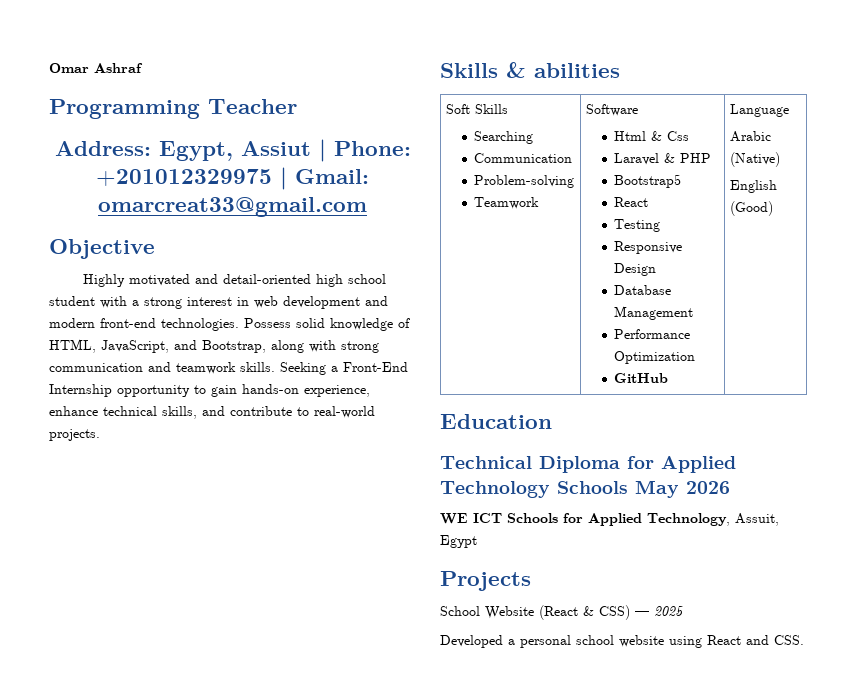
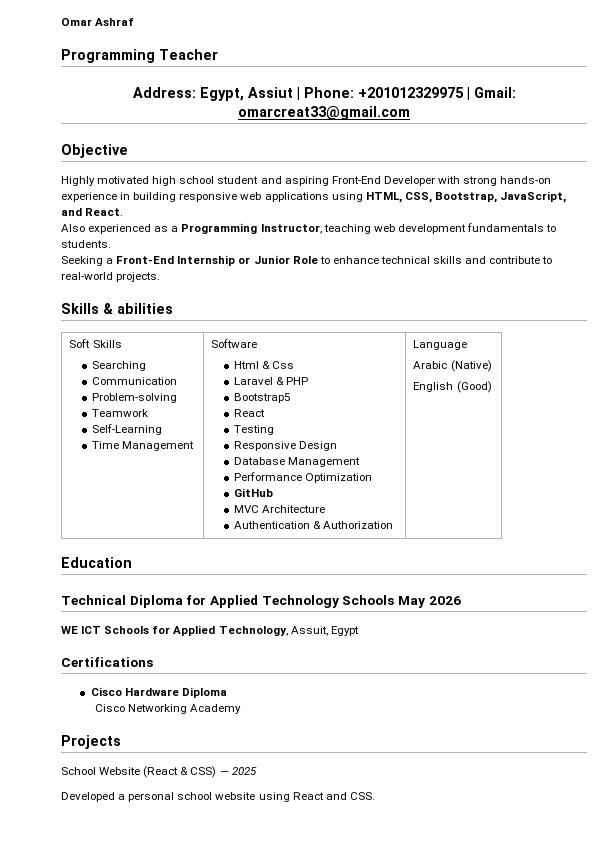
- Highly motivated and detail-oriented high school student with a strong interest in web development and modern front-end technologies. Possess solid knowledge of HTML, JavaScript, and Bootstrap, along with strong communication and teamwork skills. Seeking a Front-End Internship opportunity to gain hands-on experience, enhance technical skills, and contribute to real-world projects.
+ Highly motivated high school student and aspiring Front-End Developer with strong hands-on experience in building responsive web applications using HTML, CSS, Bootstrap, JavaScript, and React.
+ Also experienced as a Programming Instructor, teaching web development fundamentals to students.
+ Seeking a Front-End Internship or Junior Role to enhance technical skills and contribute to real-world projects.
  Soft Skills
  Searching
  Communication
  Problem-solving
- Teamwork | Software
+ Teamwork
+ Self-Learning
+ Time Management | Software
  Html & Css
  Laravel & PHP
  Bootstrap5
  React
  Testing
  Responsive Design
  Database Management
  Performance Optimization
- GitHub | Language
+ GitHub
+ MVC Architecture
+ Authentication & Authorization | Language
+ Certifications
+ Cisco Hardware Diploma
+ Cisco Networking Academy

